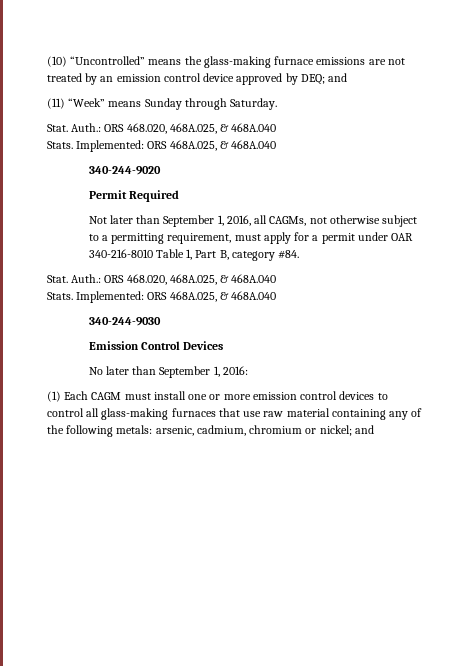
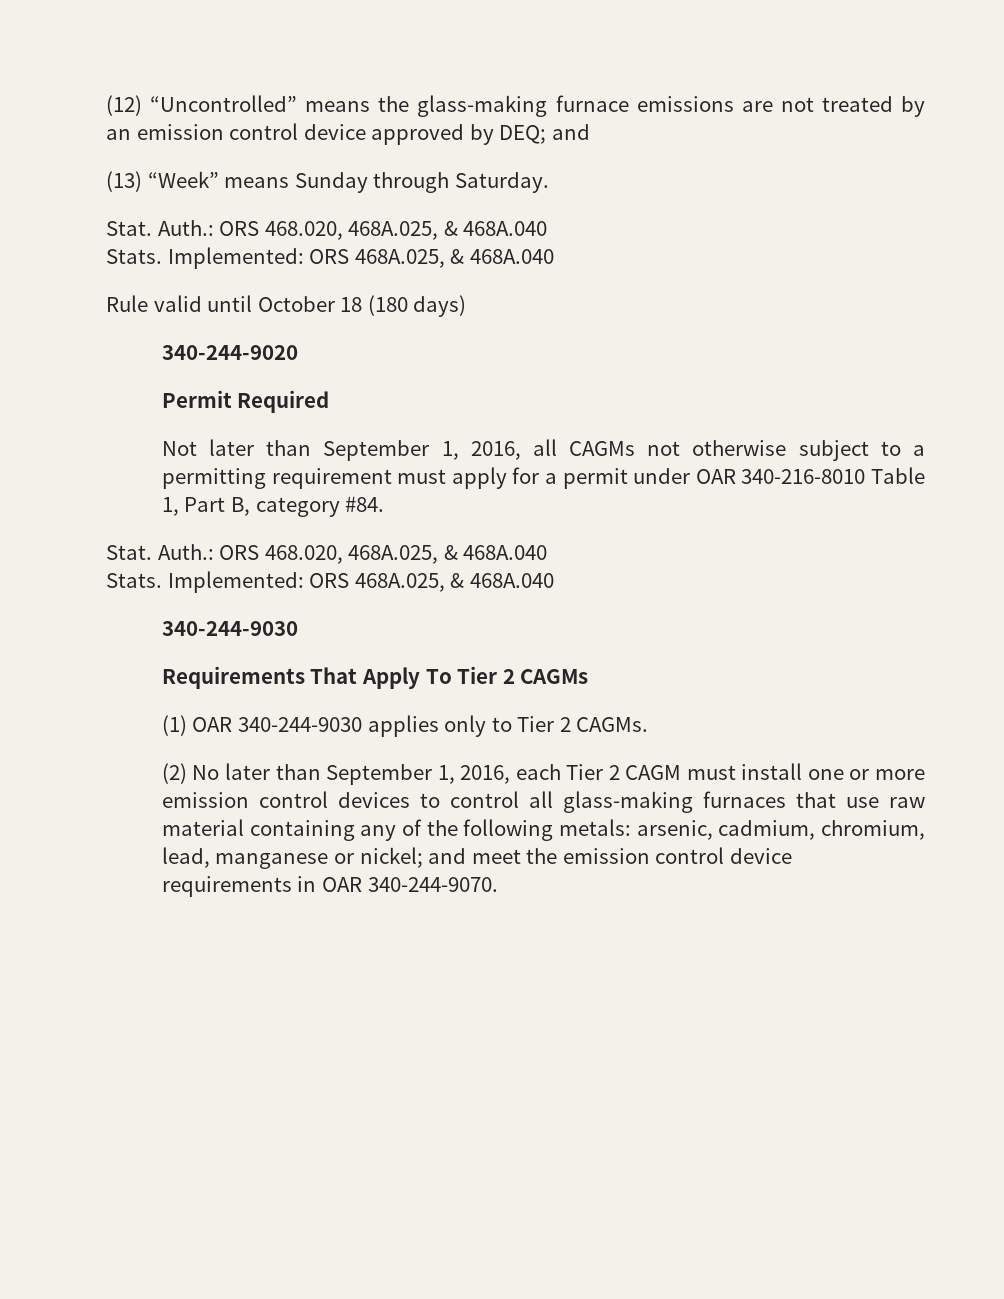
- (10) “Uncontrolled” means the glass-making furnace emissions are not treated by an emission control device approved by DEQ; and
+ (12) “Uncontrolled” means the glass-making furnace emissions are not treated by an emission control device approved by DEQ; and
- (11) “Week” means Sunday through Saturday.
+ (13) “Week” means Sunday through Saturday.
+ Rule valid until October 18 (180 days)
- Not later than September 1, 2016, all CAGMs, not otherwise subject to a permitting requirement, must apply for a permit under OAR 340-216-8010 Table 1, Part B, category #84.
+ Not later than September 1, 2016, all CAGMs not otherwise subject to a permitting requirement must apply for a permit under OAR 340-216-8010 Table 1, Part B, category #84.
- Emission Control Devices
- No later than September 1, 2016:
- (1) Each CAGM must install one or more emission control devices to control all glass-making furnaces that use raw material containing any of the following metals: arsenic, cadmium, chromium or nickel; and
+ Requirements That Apply To Tier 2 CAGMs
+ (1) OAR 340-244-9030 applies only to Tier 2 CAGMs.
+ (2) No later than September 1, 2016, each Tier 2 CAGM must install one or more emission control devices to control all glass-making furnaces that use raw material containing any of the following metals: arsenic, cadmium, chromium, lead, manganese or nickel; and meet the emission control device requirements in OAR 340-244-9070.

